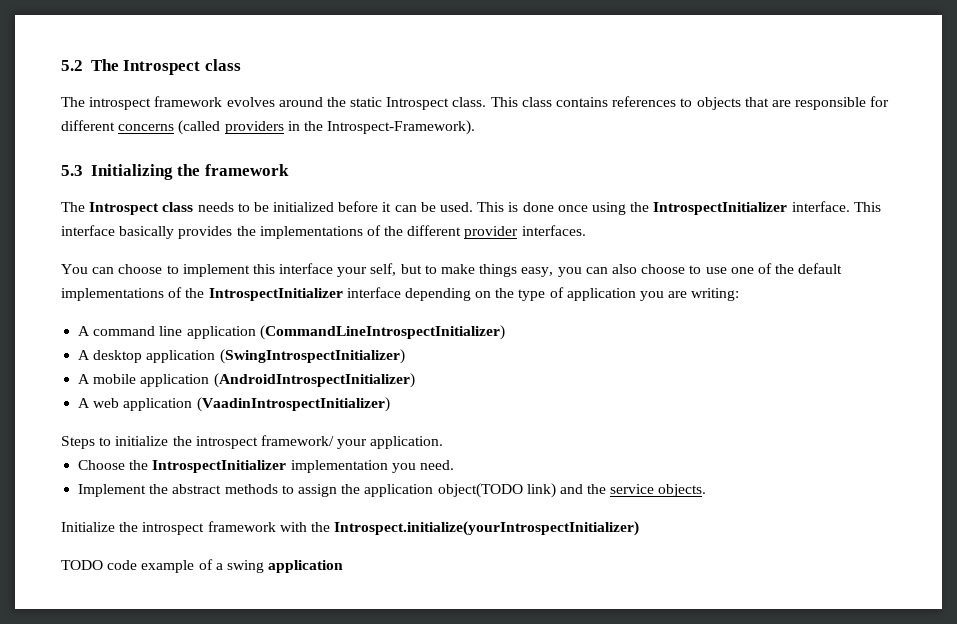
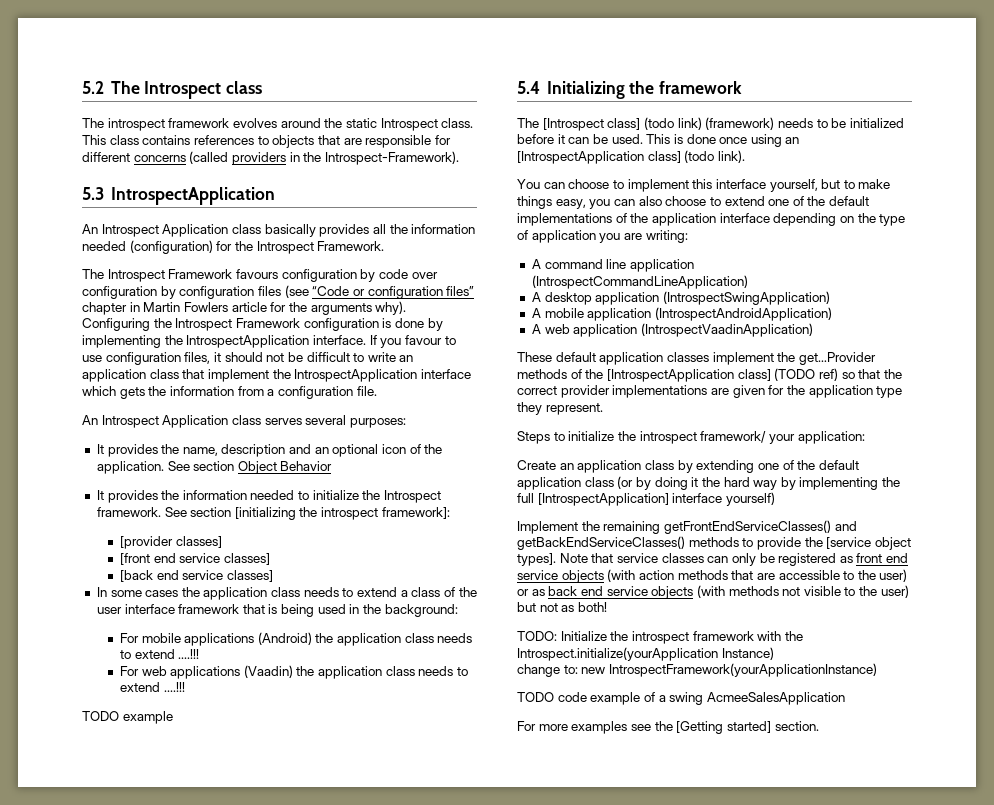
- 5.3 Initializing the framework
+ 5.3 IntrospectApplication
+ An Introspect Application class basically provides all the information needed (configuration) for the Introspect Framework.
+ The Introspect Framework favours configuration by code over configuration by configuration files (see “Code or configuration files” chapter in Martin Fowlers article for the arguments why). Configuring the Introspect Framework configuration is done by implementing the IntrospectApplication interface. If you favour to use configuration files, it should not be difficult to write an application class that implement the IntrospectApplication interface which gets the information from a configuration file.
+ An Introspect Application class serves several purposes:
+ It provides the name, description and an optional icon of the application. See section Object Behavior
+ It provides the information needed to initialize the Introspect framework. See section [initializing the introspect framework]:
+ [provider classes]
+ [front end service classes]
+ [back end service classes]
+ In some cases the application class needs to extend a class of the user interface framework that is being used in the background:
+ For mobile applications (Android) the application class needs to extend ....!!!
+ For web applications (Vaadin) the application class needs to extend ....!!!
+ TODO example
+ 5.4 Initializing the framework
- The Introspect class needs to be initialized before it can be used.
+ The [Introspect class] (todo link) (framework) needs to be initialized before it can be used.
- This is done once using the IntrospectInitializer interface. This interface basically provides the implementations of the different provider interfaces.
+ This is done once using an [IntrospectApplication class] (todo link).
- You can choose to implement this interface your self, but to make things easy, you can also choose to use one of the default implementations of the IntrospectInitializer interface depending on the type of application you are writing:
+ You can choose to implement this interface yourself, but to make things easy, you can also choose to extend one of the default implementations of the application interface depending on the type of application you are writing:
- A command line application (CommandLineIntrospectInitializer)
+ A command line application (IntrospectCommandLineApplication)
- A desktop application (SwingIntrospectInitializer)
+ A desktop application (IntrospectSwingApplication)
- A mobile application (AndroidIntrospectInitializer)
+ A mobile application (IntrospectAndroidApplication)
- A web application (VaadinIntrospectInitializer)
+ A web application (IntrospectVaadinApplication)
+ These default application classes implement the get…Provider methods of the [IntrospectApplication class] (TODO ref) so that the correct provider implementations are given for the application type they represent.
- Steps to initialize the introspect framework/ your application.
- Choose the IntrospectInitializer implementation you need.
- Implement the abstract methods to assign the application object(TODO link) and the service objects.
- Initialize the introspect framework with the Introspect.initialize(yourIntrospectInitializer)
+ Steps to initialize the introspect framework/ your application:
+ Create an application class by extending one of the default application class (or by doing it the hard way by implementing the full [IntrospectApplication] interface yourself)
+ Implement the remaining getFrontEndServiceClasses() and getBackEndServiceClasses() methods to provide the [service object types]. Note that service classes can only be registered as front end service objects (with action methods that are accessible to the user) or as back end service objects (with methods not visible to the user) but not as both!
+ TODO: Initialize the introspect framework with the Introspect.initialize(yourApplication Instance)
+ change to: new IntrospectFramework(yourApplicationInstance)
- TODO code example of a swing application
+ TODO code example of a swing AcmeeSalesApplication
+ For more examples see the [Getting started] section.

